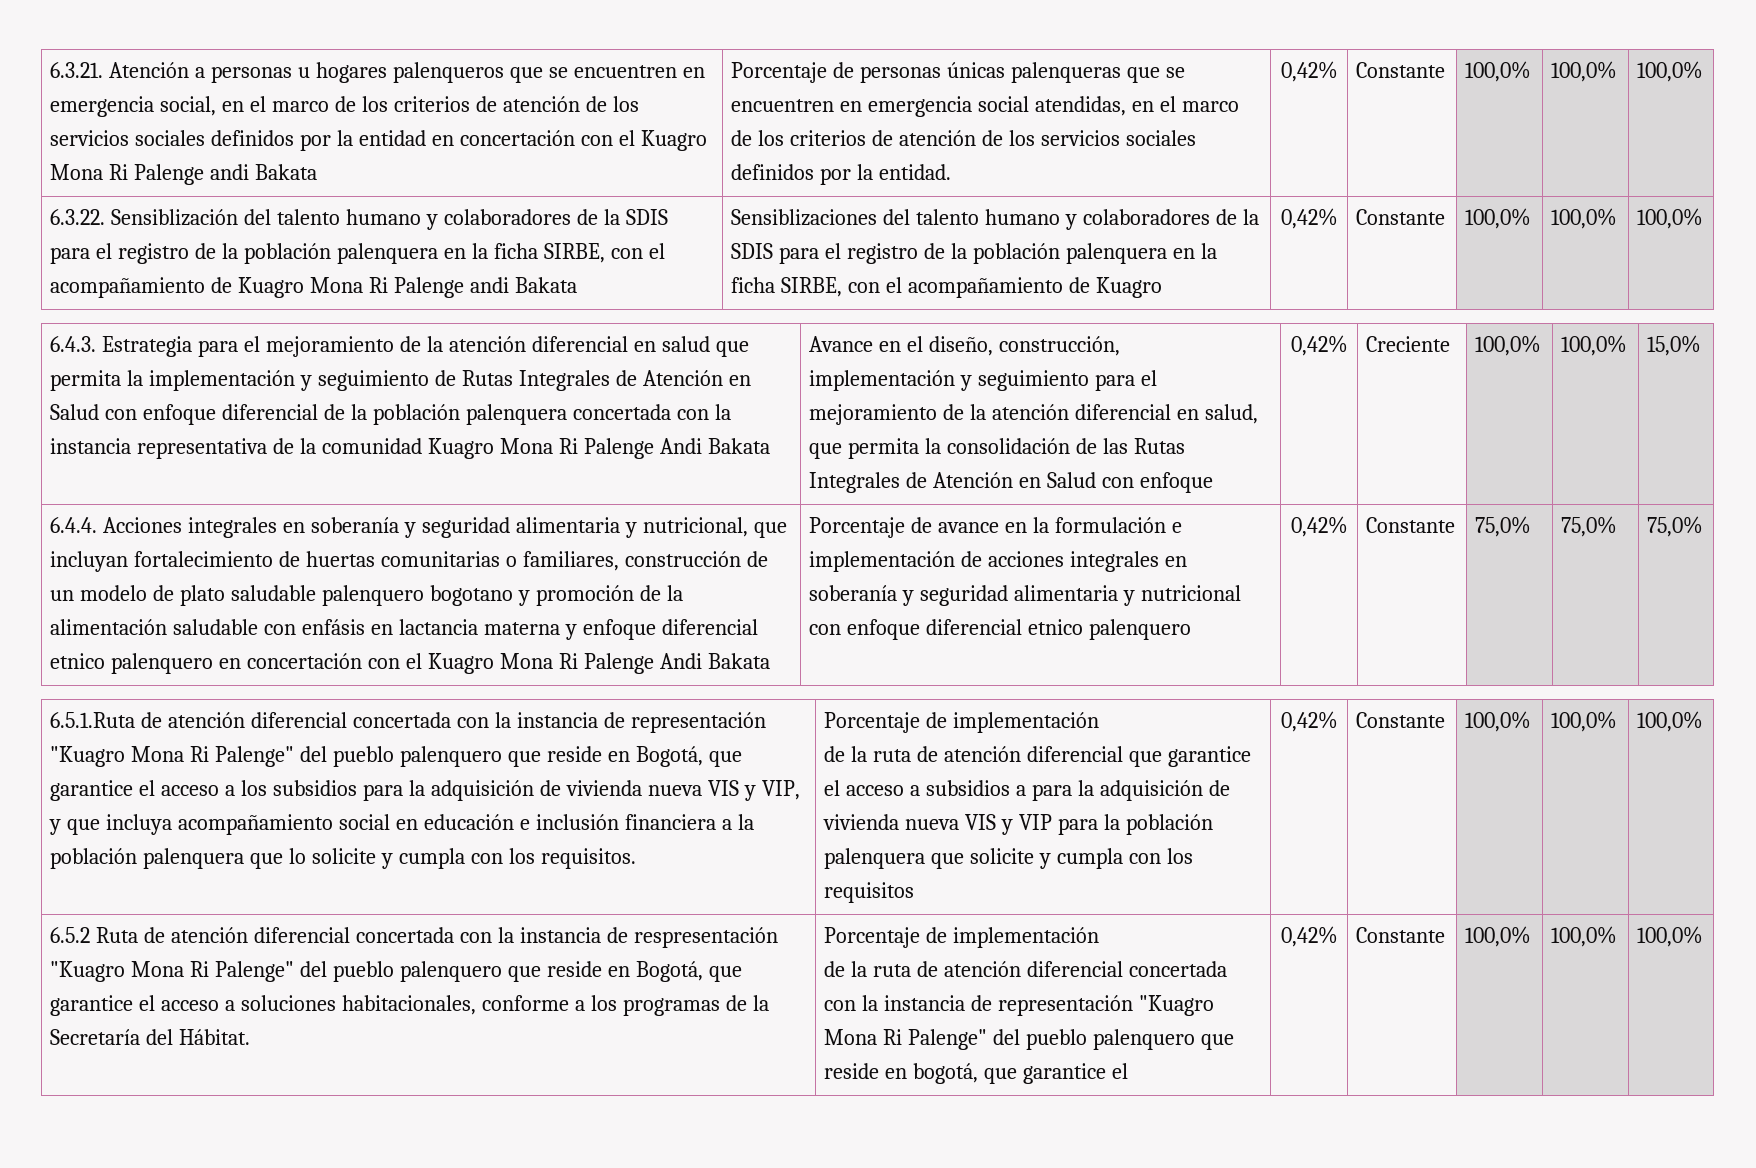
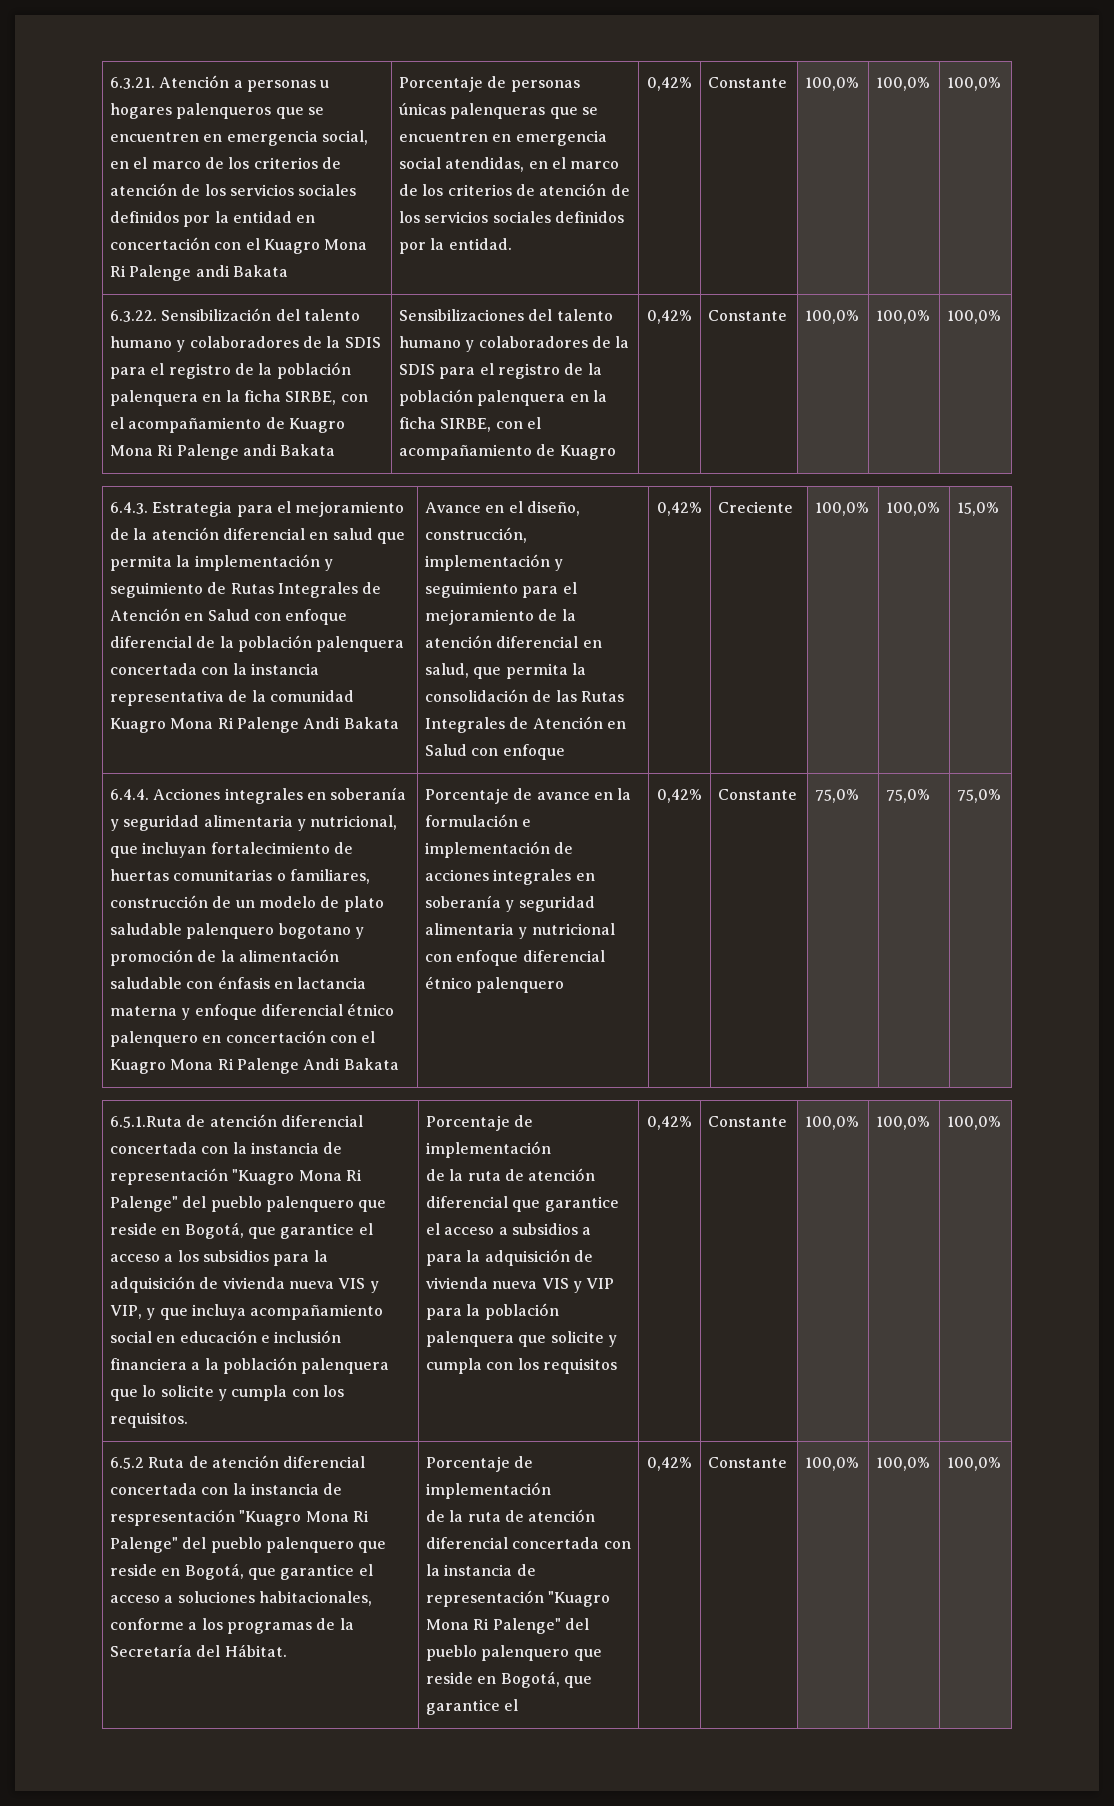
- 6.3.22. Sensiblización del talento humano y colaboradores de la SDIS para el registro de la población palenquera en la ficha SIRBE, con el acompañamiento de Kuagro Mona Ri Palenge andi Bakata
+ 6.3.22. Sensibilización del talento humano y colaboradores de la SDIS para el registro de la población palenquera en la ficha SIRBE, con el acompañamiento de Kuagro Mona Ri Palenge andi Bakata
- Sensiblizaciones del talento humano y colaboradores de la SDIS para el registro de la población palenquera en la ficha SIRBE, con el acompañamiento de Kuagro
+ Sensibilizaciones del talento humano y colaboradores de la SDIS para el registro de la población palenquera en la ficha SIRBE, con el acompañamiento de Kuagro
- 6.4.4. Acciones integrales en soberanía y seguridad alimentaria y nutricional, que incluyan fortalecimiento de huertas comunitarias o familiares, construcción de un modelo de plato saludable palenquero bogotano y promoción de la alimentación saludable con enfásis en lactancia materna y enfoque diferencial etnico palenquero en concertación con el Kuagro Mona Ri Palenge Andi Bakata
+ 6.4.4. Acciones integrales en soberanía y seguridad alimentaria y nutricional, que incluyan fortalecimiento de huertas comunitarias o familiares, construcción de un modelo de plato saludable palenquero bogotano y promoción de la alimentación saludable con énfasis en lactancia materna y enfoque diferencial étnico palenquero en concertación con el Kuagro Mona Ri Palenge Andi Bakata
- Porcentaje de avance en la formulación e implementación de acciones integrales en soberanía y seguridad alimentaria y nutricional con enfoque diferencial etnico palenquero
+ Porcentaje de avance en la formulación e implementación de acciones integrales en soberanía y seguridad alimentaria y nutricional con enfoque diferencial étnico palenquero
- de la ruta de atención diferencial concertada con la instancia de representación "Kuagro Mona Ri Palenge" del pueblo palenquero que reside en bogotá, que garantice el
+ de la ruta de atención diferencial concertada con la instancia de representación "Kuagro Mona Ri Palenge" del pueblo palenquero que reside en Bogotá, que garantice el

